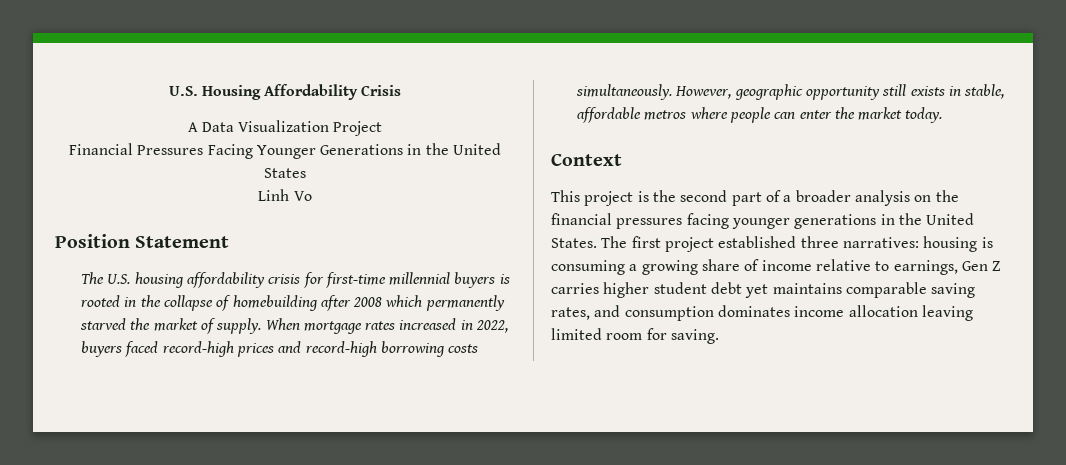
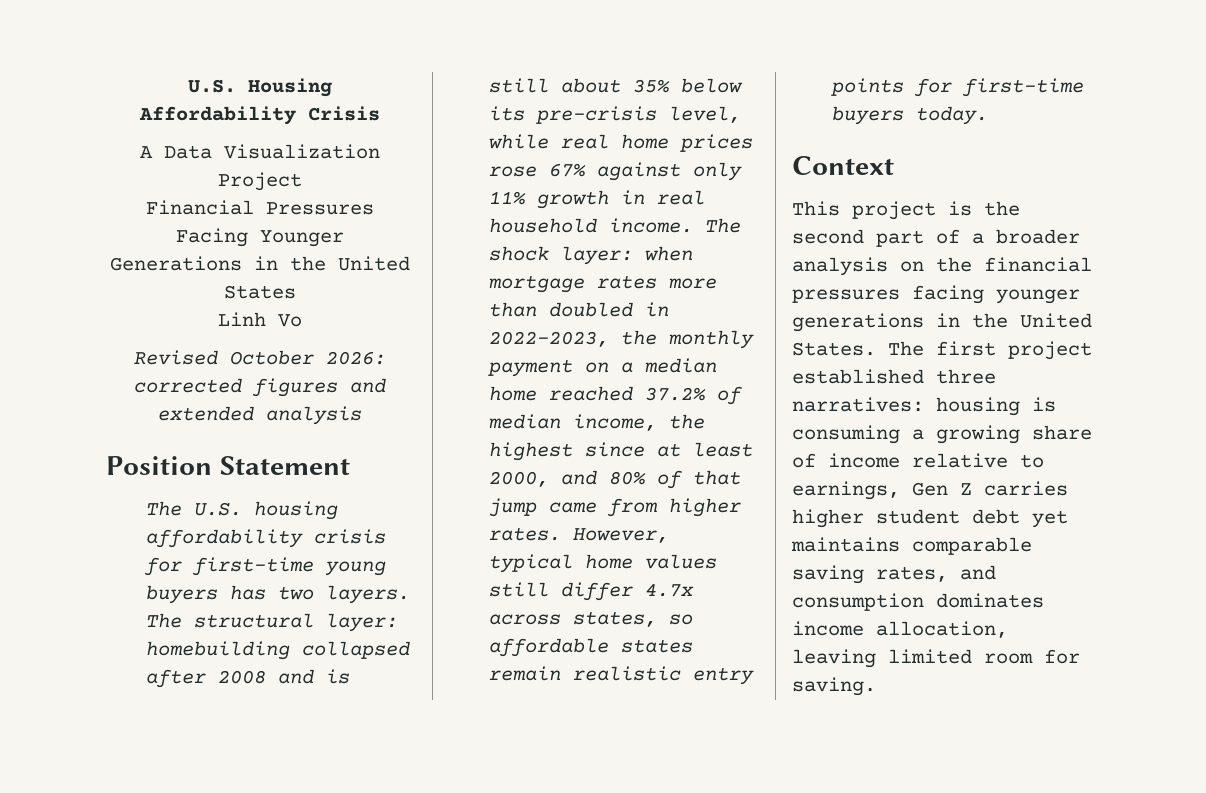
+ Revised October 2026: corrected figures and extended analysis
- The U.S. housing affordability crisis for first-time millennial buyers is rooted in the collapse of homebuilding after 2008 which permanently starved the market of supply. When mortgage rates increased in 2022, buyers faced record-high prices and record-high borrowing costs simultaneously. However, geographic opportunity still exists in stable, affordable metros where people can enter the market today.
+ The U.S. housing affordability crisis for first-time young buyers has two layers. The structural layer: homebuilding collapsed after 2008 and is still about 35% below its pre-crisis level, while real home prices rose 67% against only 11% growth in real household income. The shock layer: when mortgage rates more than doubled in 2022–2023, the monthly payment on a median home reached 37.2% of median income, the highest since at least 2000, and 80% of that jump came from higher rates. However, typical home values still differ 4.7x across states, so affordable states remain realistic entry points for first-time buyers today.
- The first project established three narratives: housing is consuming a growing share of income relative to earnings, Gen Z carries higher student debt yet maintains comparable saving rates, and consumption dominates income allocation leaving limited room for saving.
+ The first project established three narratives: housing is consuming a growing share of income relative to earnings, Gen Z carries higher student debt yet maintains comparable saving rates, and consumption dominates income allocation, leaving limited room for saving.

